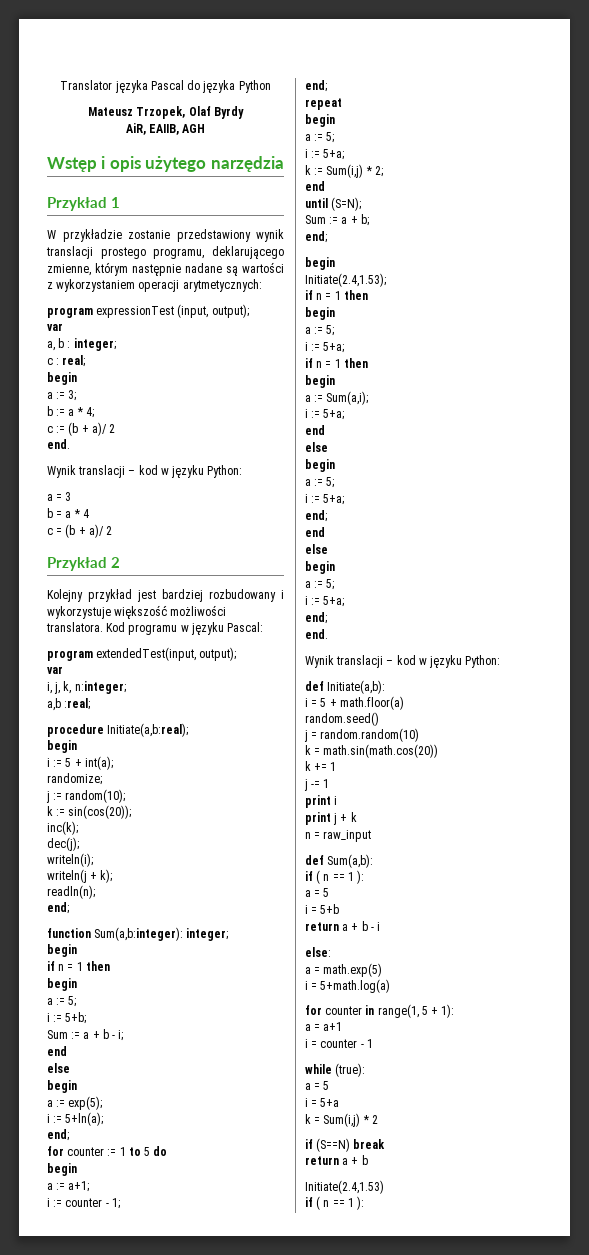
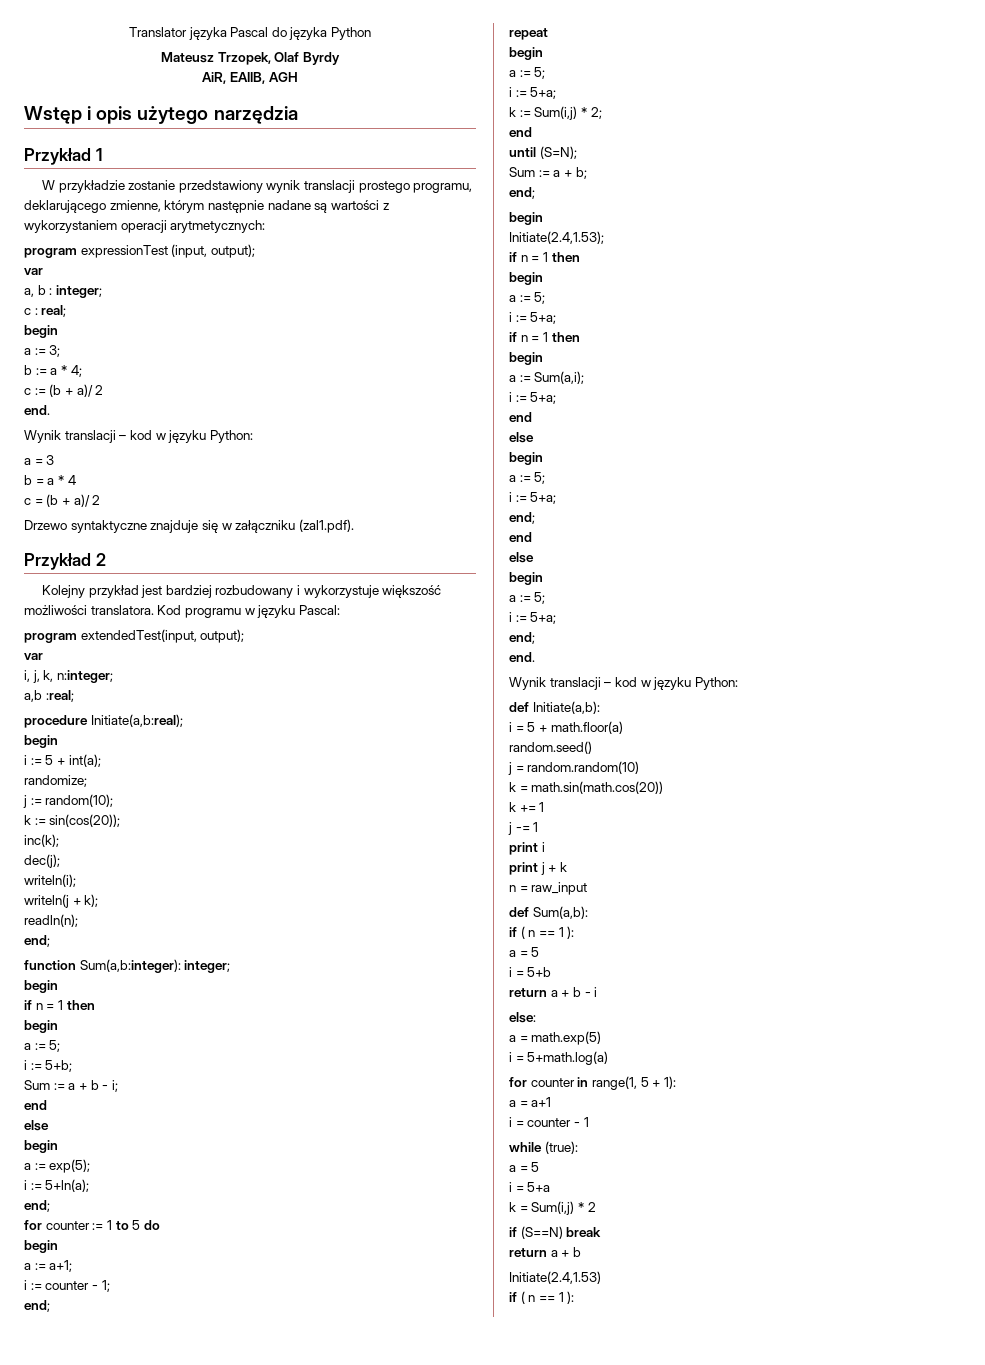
+ Drzewo syntaktyczne znajduje się w załączniku (zal1.pdf).

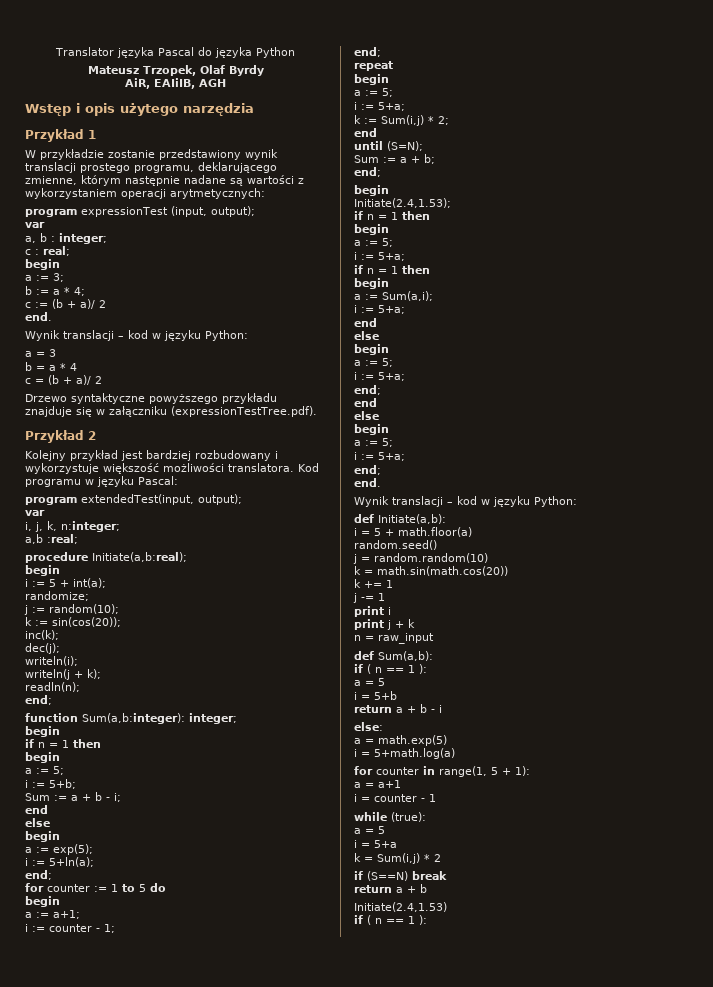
- AiR, EAIIB, AGH
+ AiR, EAIiIB, AGH
- Drzewo syntaktyczne znajduje się w załączniku (zal1.pdf).
+ Drzewo syntaktyczne powyższego przykładu znajduje się w załączniku (expressionTestTree.pdf).

